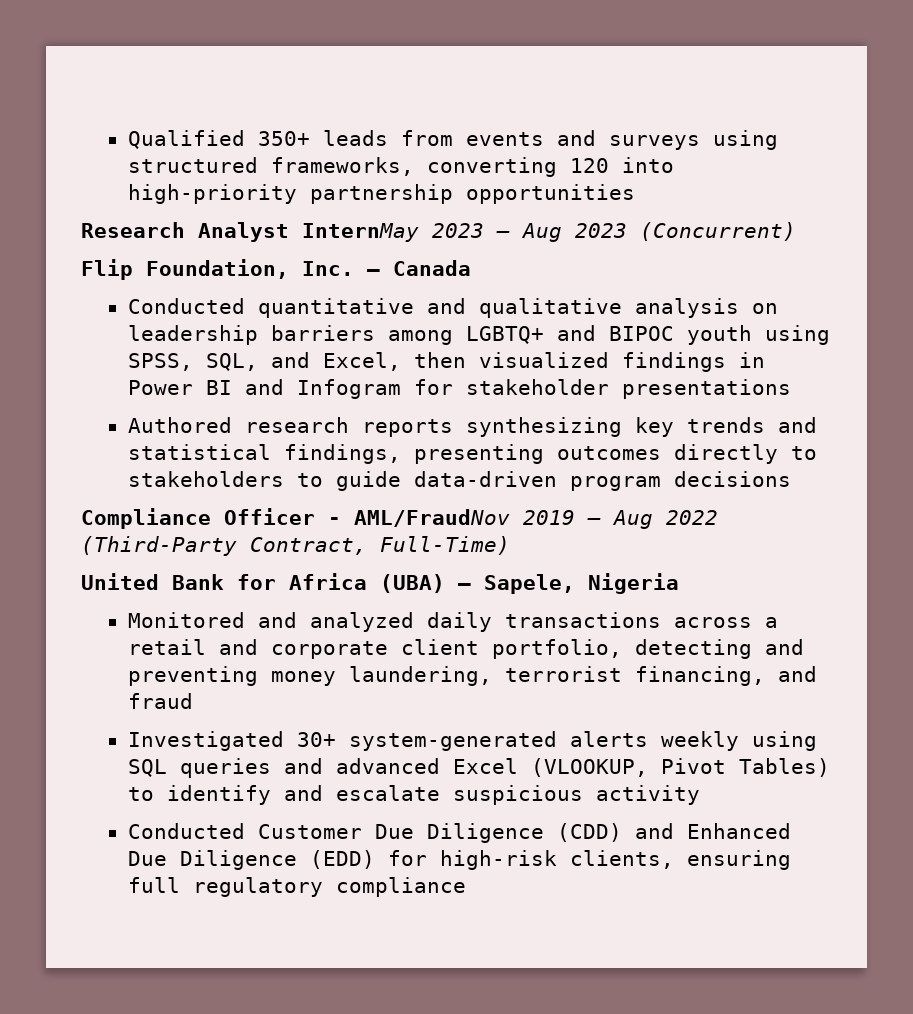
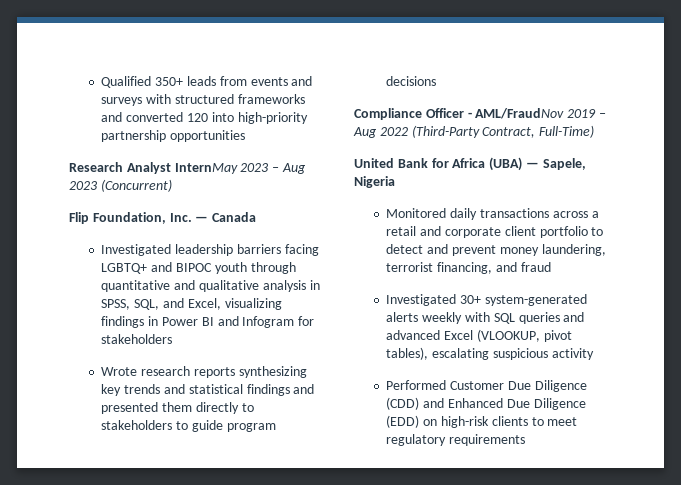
- Qualified 350+ leads from events and surveys using structured frameworks, converting 120 into high-priority partnership opportunities
+ Qualified 350+ leads from events and surveys with structured frameworks and converted 120 into high-priority partnership opportunities
- Conducted quantitative and qualitative analysis on leadership barriers among LGBTQ+ and BIPOC youth using SPSS, SQL, and Excel, then visualized findings in Power BI and Infogram for stakeholder presentations
- Authored research reports synthesizing key trends and statistical findings, presenting outcomes directly to stakeholders to guide data-driven program decisions
+ Investigated leadership barriers facing LGBTQ+ and BIPOC youth through quantitative and qualitative analysis in SPSS, SQL, and Excel, visualizing findings in Power BI and Infogram for stakeholders
+ Wrote research reports synthesizing key trends and statistical findings and presented them directly to stakeholders to guide program decisions
- Monitored and analyzed daily transactions across a retail and corporate client portfolio, detecting and preventing money laundering, terrorist financing, and fraud
+ Monitored daily transactions across a retail and corporate client portfolio to detect and prevent money laundering, terrorist financing, and fraud
- Investigated 30+ system-generated alerts weekly using SQL queries and advanced Excel (VLOOKUP, Pivot Tables) to identify and escalate suspicious activity
+ Investigated 30+ system-generated alerts weekly with SQL queries and advanced Excel (VLOOKUP, pivot tables), escalating suspicious activity
- Conducted Customer Due Diligence (CDD) and Enhanced Due Diligence (EDD) for high-risk clients, ensuring full regulatory compliance
+ Performed Customer Due Diligence (CDD) and Enhanced Due Diligence (EDD) on high-risk clients to meet regulatory requirements

